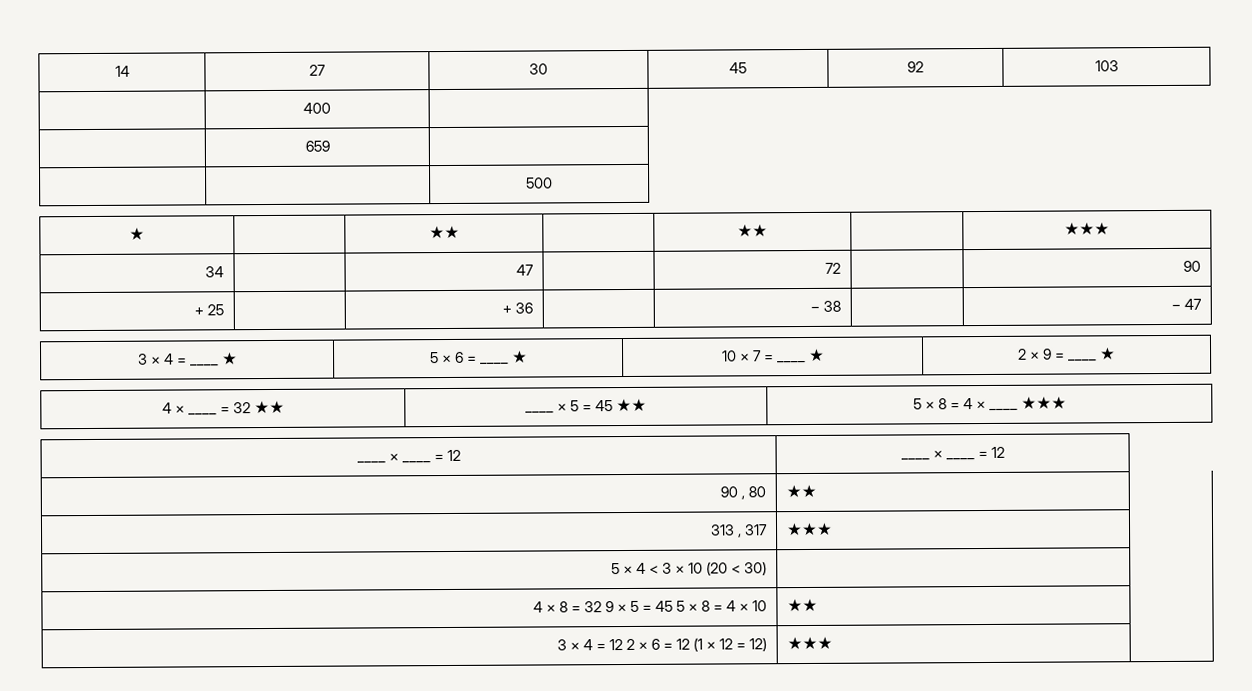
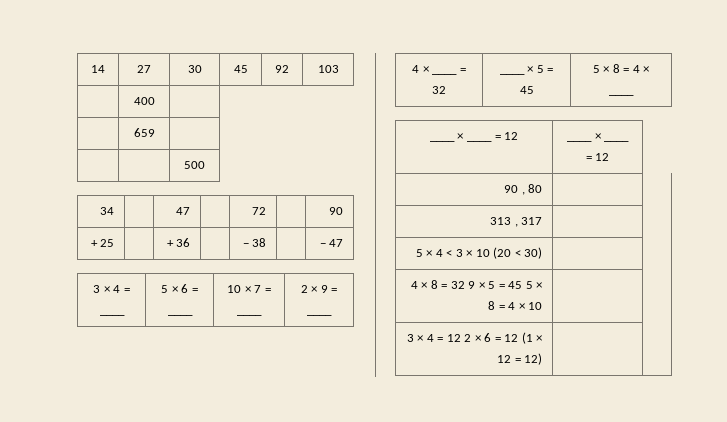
- ★ | | ★★ | | ★★ | | ★★★
- 3 × 4 = ____ ★ | 5 × 6 = ____ ★ | 10 × 7 = ____ ★ | 2 × 9 = ____ ★
+ 3 × 4 = ____ | 5 × 6 = ____ | 10 × 7 = ____ | 2 × 9 = ____
- 4 × ____ = 32 ★★ | ____ × 5 = 45 ★★ | 5 × 8 = 4 × ____ ★★★
+ 4 × ____ = 32 | ____ × 5 = 45 | 5 × 8 = 4 × ____
- 90 , 80 | ★★ |
+ 90 , 80 | |
- 313 , 317 | ★★★ |
+ 313 , 317 | |
- 4 × 8 = 32 9 × 5 = 45 5 × 8 = 4 × 10 | ★★ |
+ 4 × 8 = 32 9 × 5 = 45 5 × 8 = 4 × 10 | |
- 3 × 4 = 12 2 × 6 = 12 (1 × 12 = 12) | ★★★ |
+ 3 × 4 = 12 2 × 6 = 12 (1 × 12 = 12) | |

